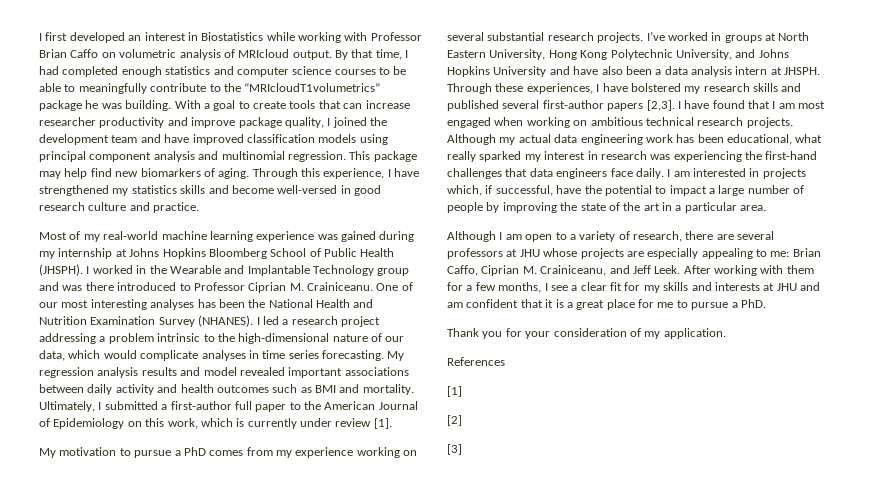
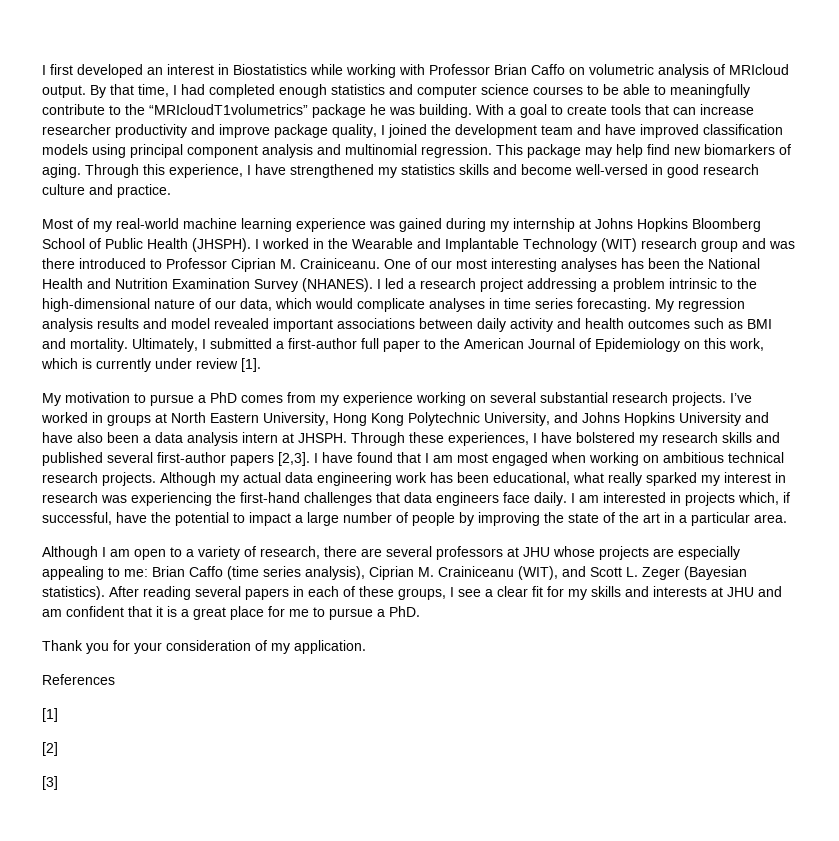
- I worked in the Wearable and Implantable Technology group and was there introduced to Professor Ciprian M. Crainiceanu.
+ I worked in the Wearable and Implantable Technology (WIT) research group and was there introduced to Professor Ciprian M. Crainiceanu.
- Although I am open to a variety of research, there are several professors at JHU whose projects are especially appealing to me: Brian Caffo, Ciprian M. Crainiceanu, and Jeff Leek. After working with them for a few months, I see a clear fit for my skills and interests at JHU and am confident that it is a great place for me to pursue a PhD.
+ Although I am open to a variety of research, there are several professors at JHU whose projects are especially appealing to me: Brian Caffo (time series analysis), Ciprian M. Crainiceanu (WIT), and Scott L. Zeger (Bayesian statistics). After reading several papers in each of these groups, I see a clear fit for my skills and interests at JHU and am confident that it is a great place for me to pursue a PhD.

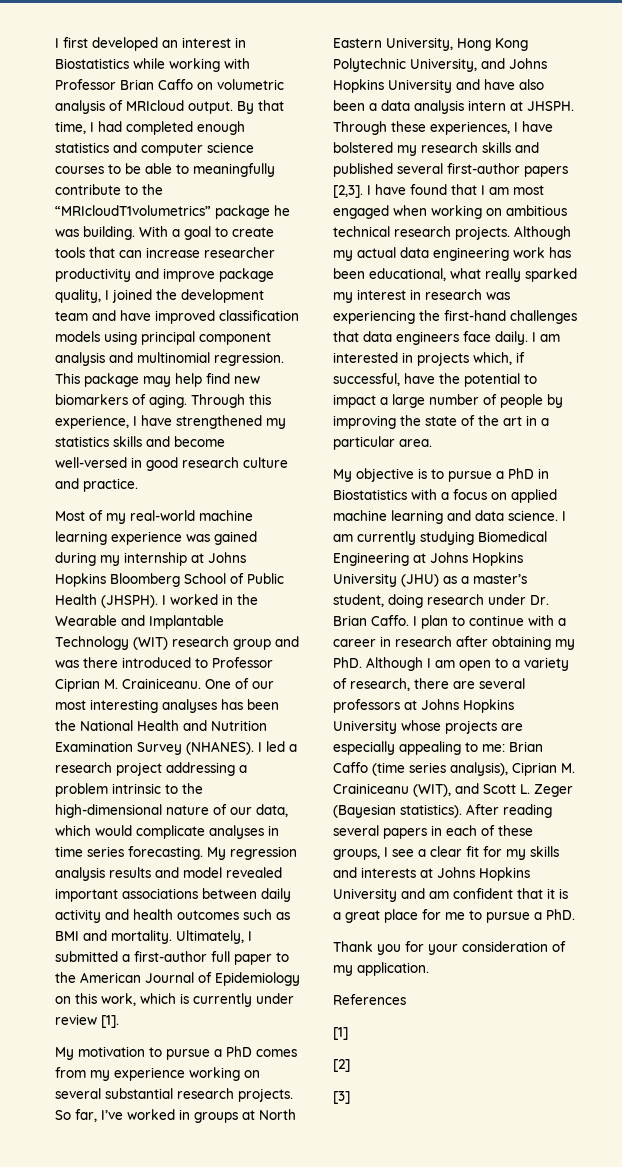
- I’ve worked in groups at North Eastern University, Hong Kong Polytechnic University, and Johns Hopkins University and have also been a data analysis intern at JHSPH.
+ So far, I’ve worked in groups at North Eastern University, Hong Kong Polytechnic University, and Johns Hopkins University and have also been a data analysis intern at JHSPH.
- Although I am open to a variety of research, there are several professors at JHU whose projects are especially appealing to me: Brian Caffo (time series analysis), Ciprian M. Crainiceanu (WIT), and Scott L. Zeger (Bayesian statistics).
+ My objective is to pursue a PhD in Biostatistics with a focus on applied machine learning and data science. I am currently studying Biomedical Engineering at Johns Hopkins University (JHU) as a master’s student, doing research under Dr. Brian Caffo. I plan to continue with a career in research after obtaining my PhD. Although I am open to a variety of research, there are several professors at Johns Hopkins University whose projects are especially appealing to me: Brian Caffo (time series analysis), Ciprian M. Crainiceanu (WIT), and Scott L. Zeger (Bayesian statistics).
- After reading several papers in each of these groups, I see a clear fit for my skills and interests at JHU and am confident that it is a great place for me to pursue a PhD.
+ After reading several papers in each of these groups, I see a clear fit for my skills and interests at Johns Hopkins University and am confident that it is a great place for me to pursue a PhD.

